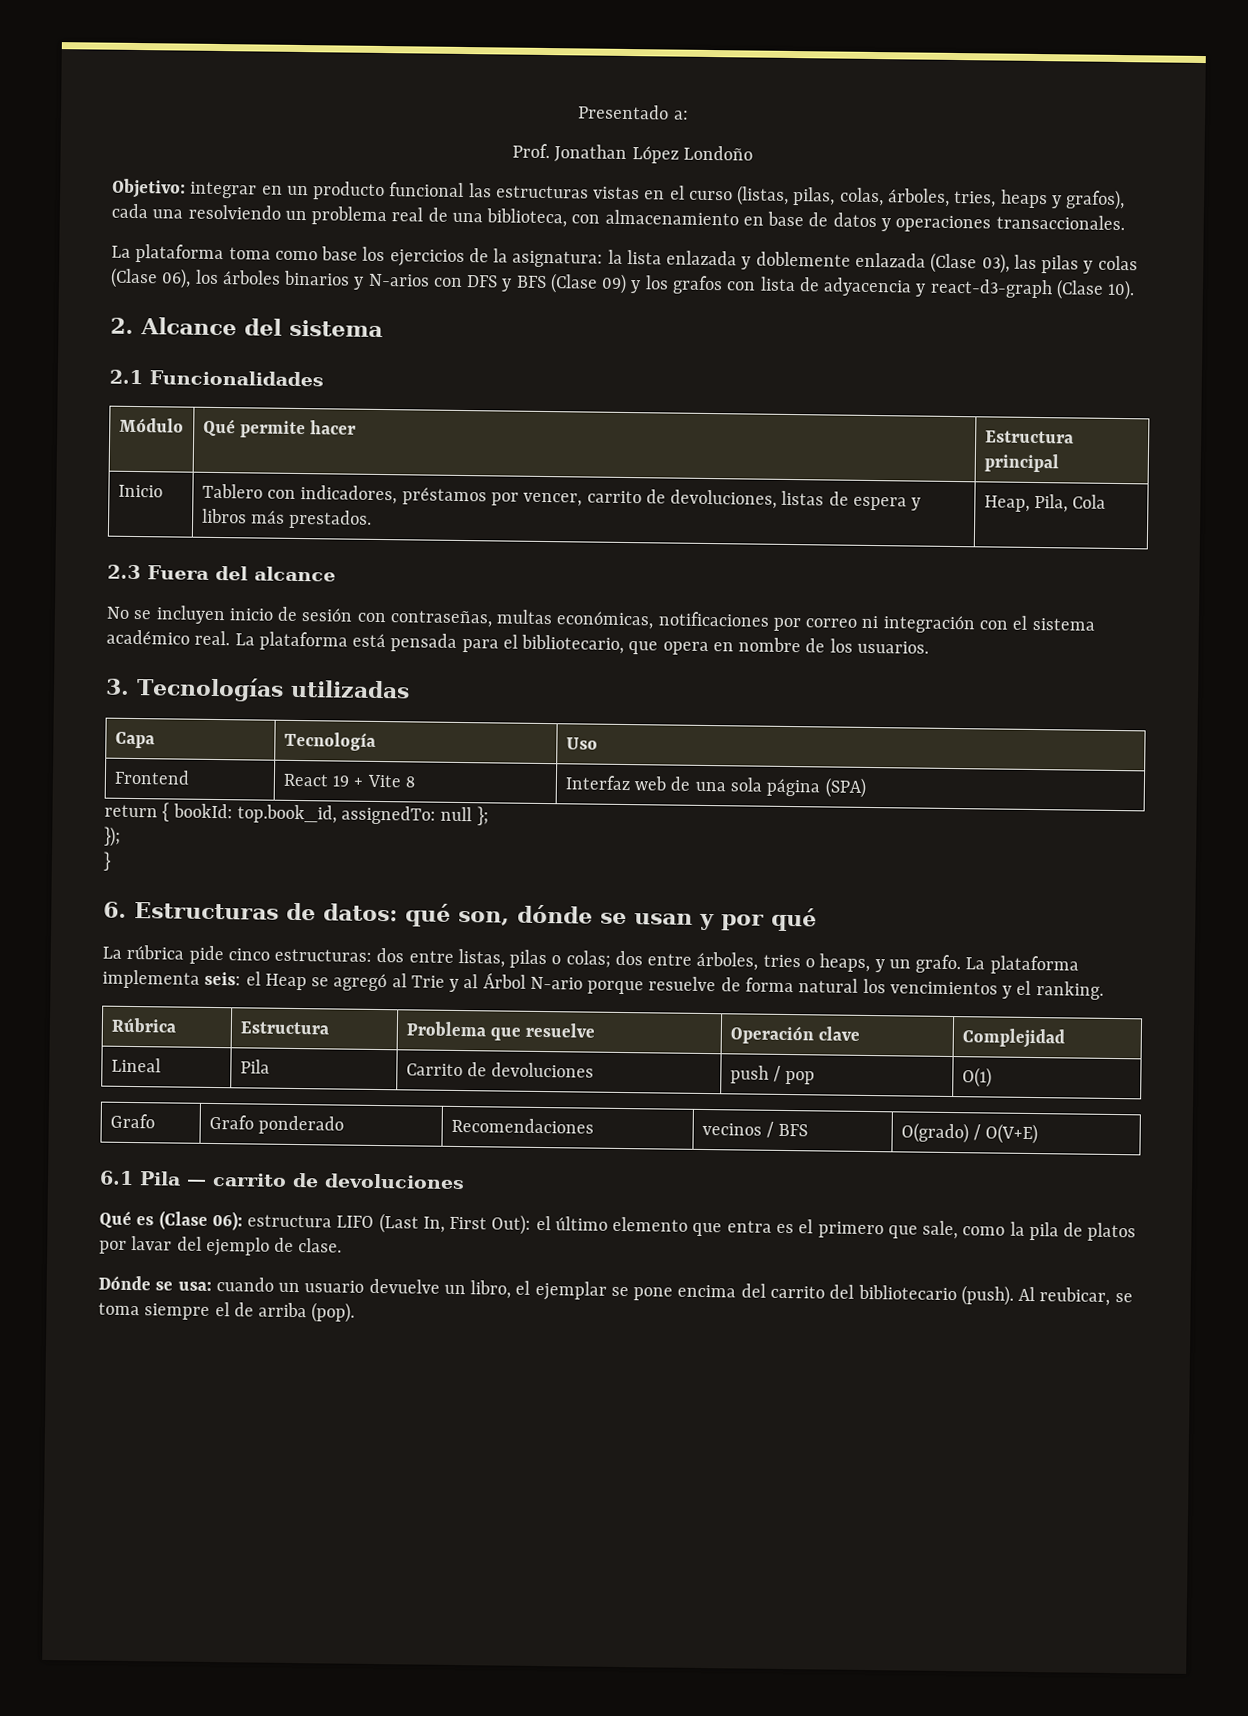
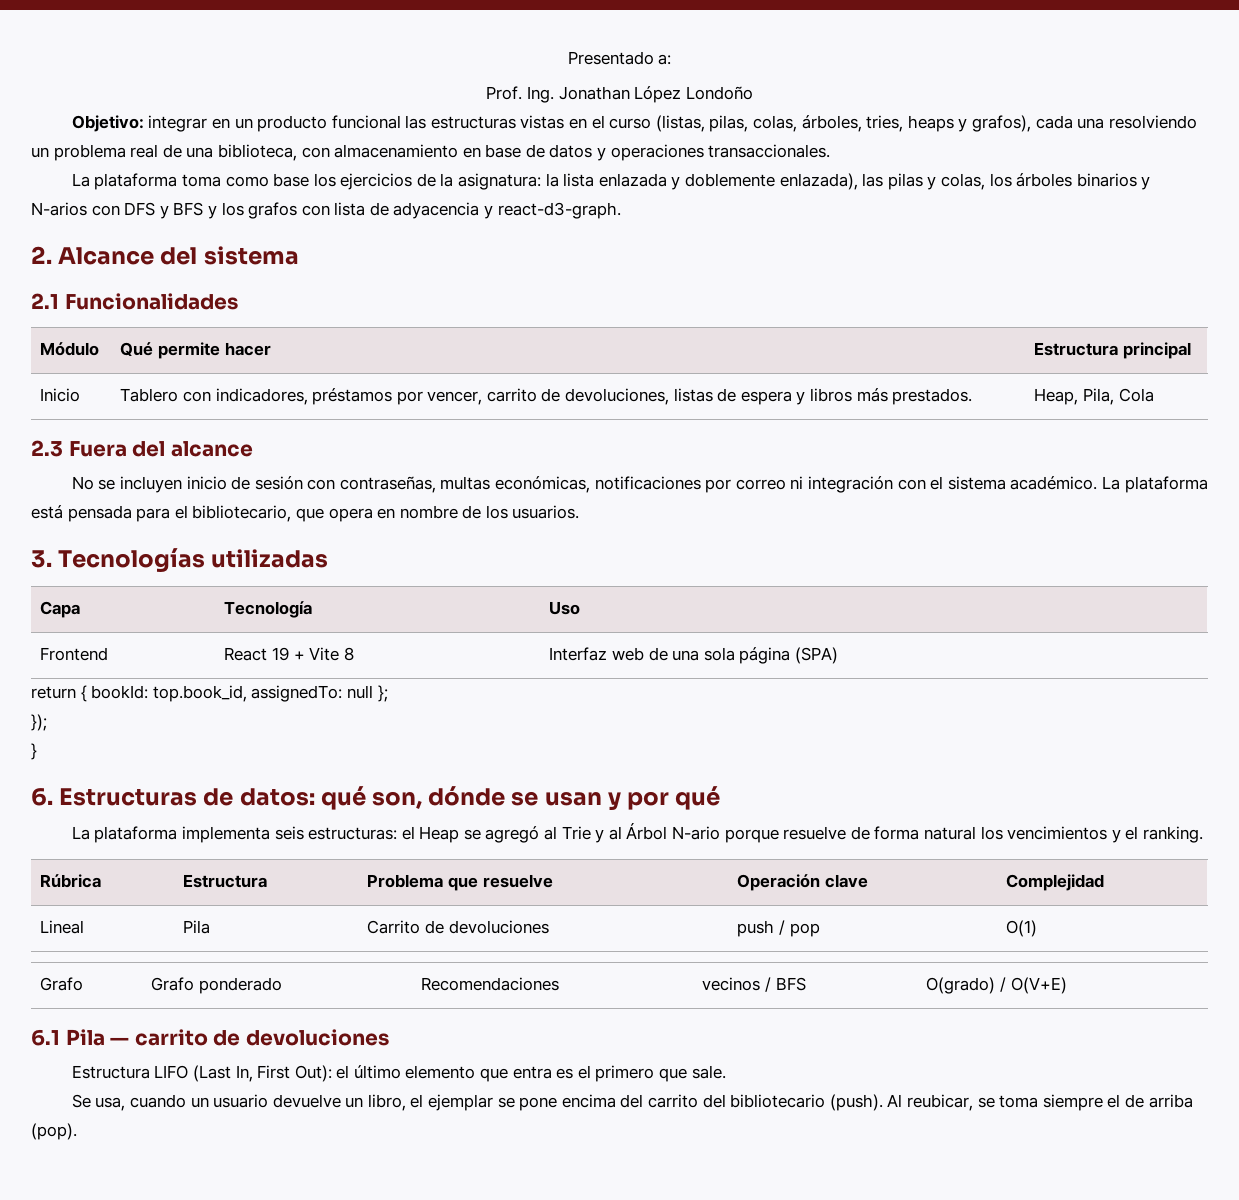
- Prof. Jonathan López Londoño
+ Prof. Ing. Jonathan López Londoño
- La plataforma toma como base los ejercicios de la asignatura: la lista enlazada y doblemente enlazada (Clase 03), las pilas y colas (Clase 06), los árboles binarios y N-arios con DFS y BFS (Clase 09) y los grafos con lista de adyacencia y react-d3-graph (Clase 10).
+ La plataforma toma como base los ejercicios de la asignatura: la lista enlazada y doblemente enlazada), las pilas y colas, los árboles binarios y N-arios con DFS y BFS y los grafos con lista de adyacencia y react-d3-graph.
- No se incluyen inicio de sesión con contraseñas, multas económicas, notificaciones por correo ni integración con el sistema académico real.
+ No se incluyen inicio de sesión con contraseñas, multas económicas, notificaciones por correo ni integración con el sistema académico.
- La rúbrica pide cinco estructuras: dos entre listas, pilas o colas; dos entre árboles, tries o heaps, y un grafo. La plataforma implementa seis: el Heap se agregó al Trie y al Árbol N-ario porque resuelve de forma natural los vencimientos y el ranking.
+ La plataforma implementa seis estructuras: el Heap se agregó al Trie y al Árbol N-ario porque resuelve de forma natural los vencimientos y el ranking.
- Qué es (Clase 06): estructura LIFO (Last In, First Out): el último elemento que entra es el primero que sale, como la pila de platos por lavar del ejemplo de clase.
- Dónde se usa: cuando un usuario devuelve un libro, el ejemplar se pone encima del carrito del bibliotecario (push).
+ Estructura LIFO (Last In, First Out): el último elemento que entra es el primero que sale.
+ Se usa, cuando un usuario devuelve un libro, el ejemplar se pone encima del carrito del bibliotecario (push).

